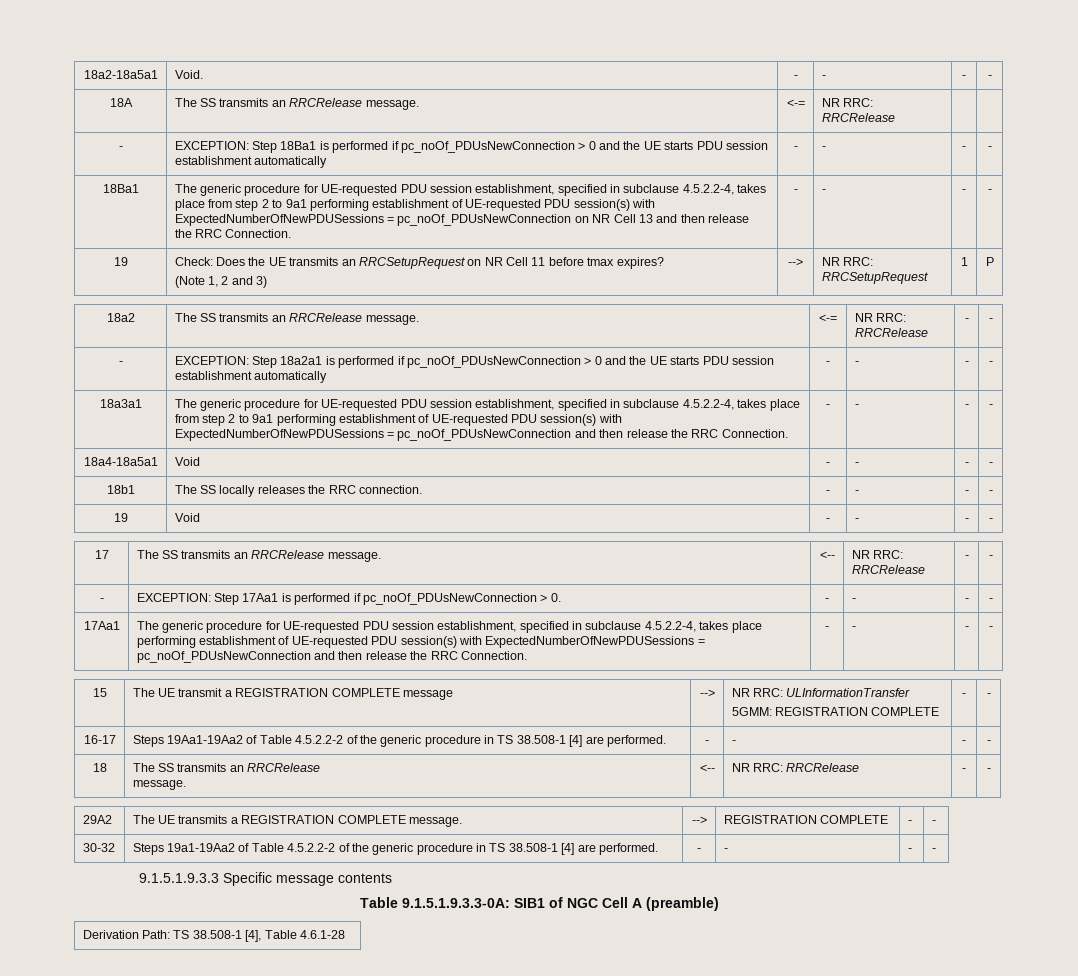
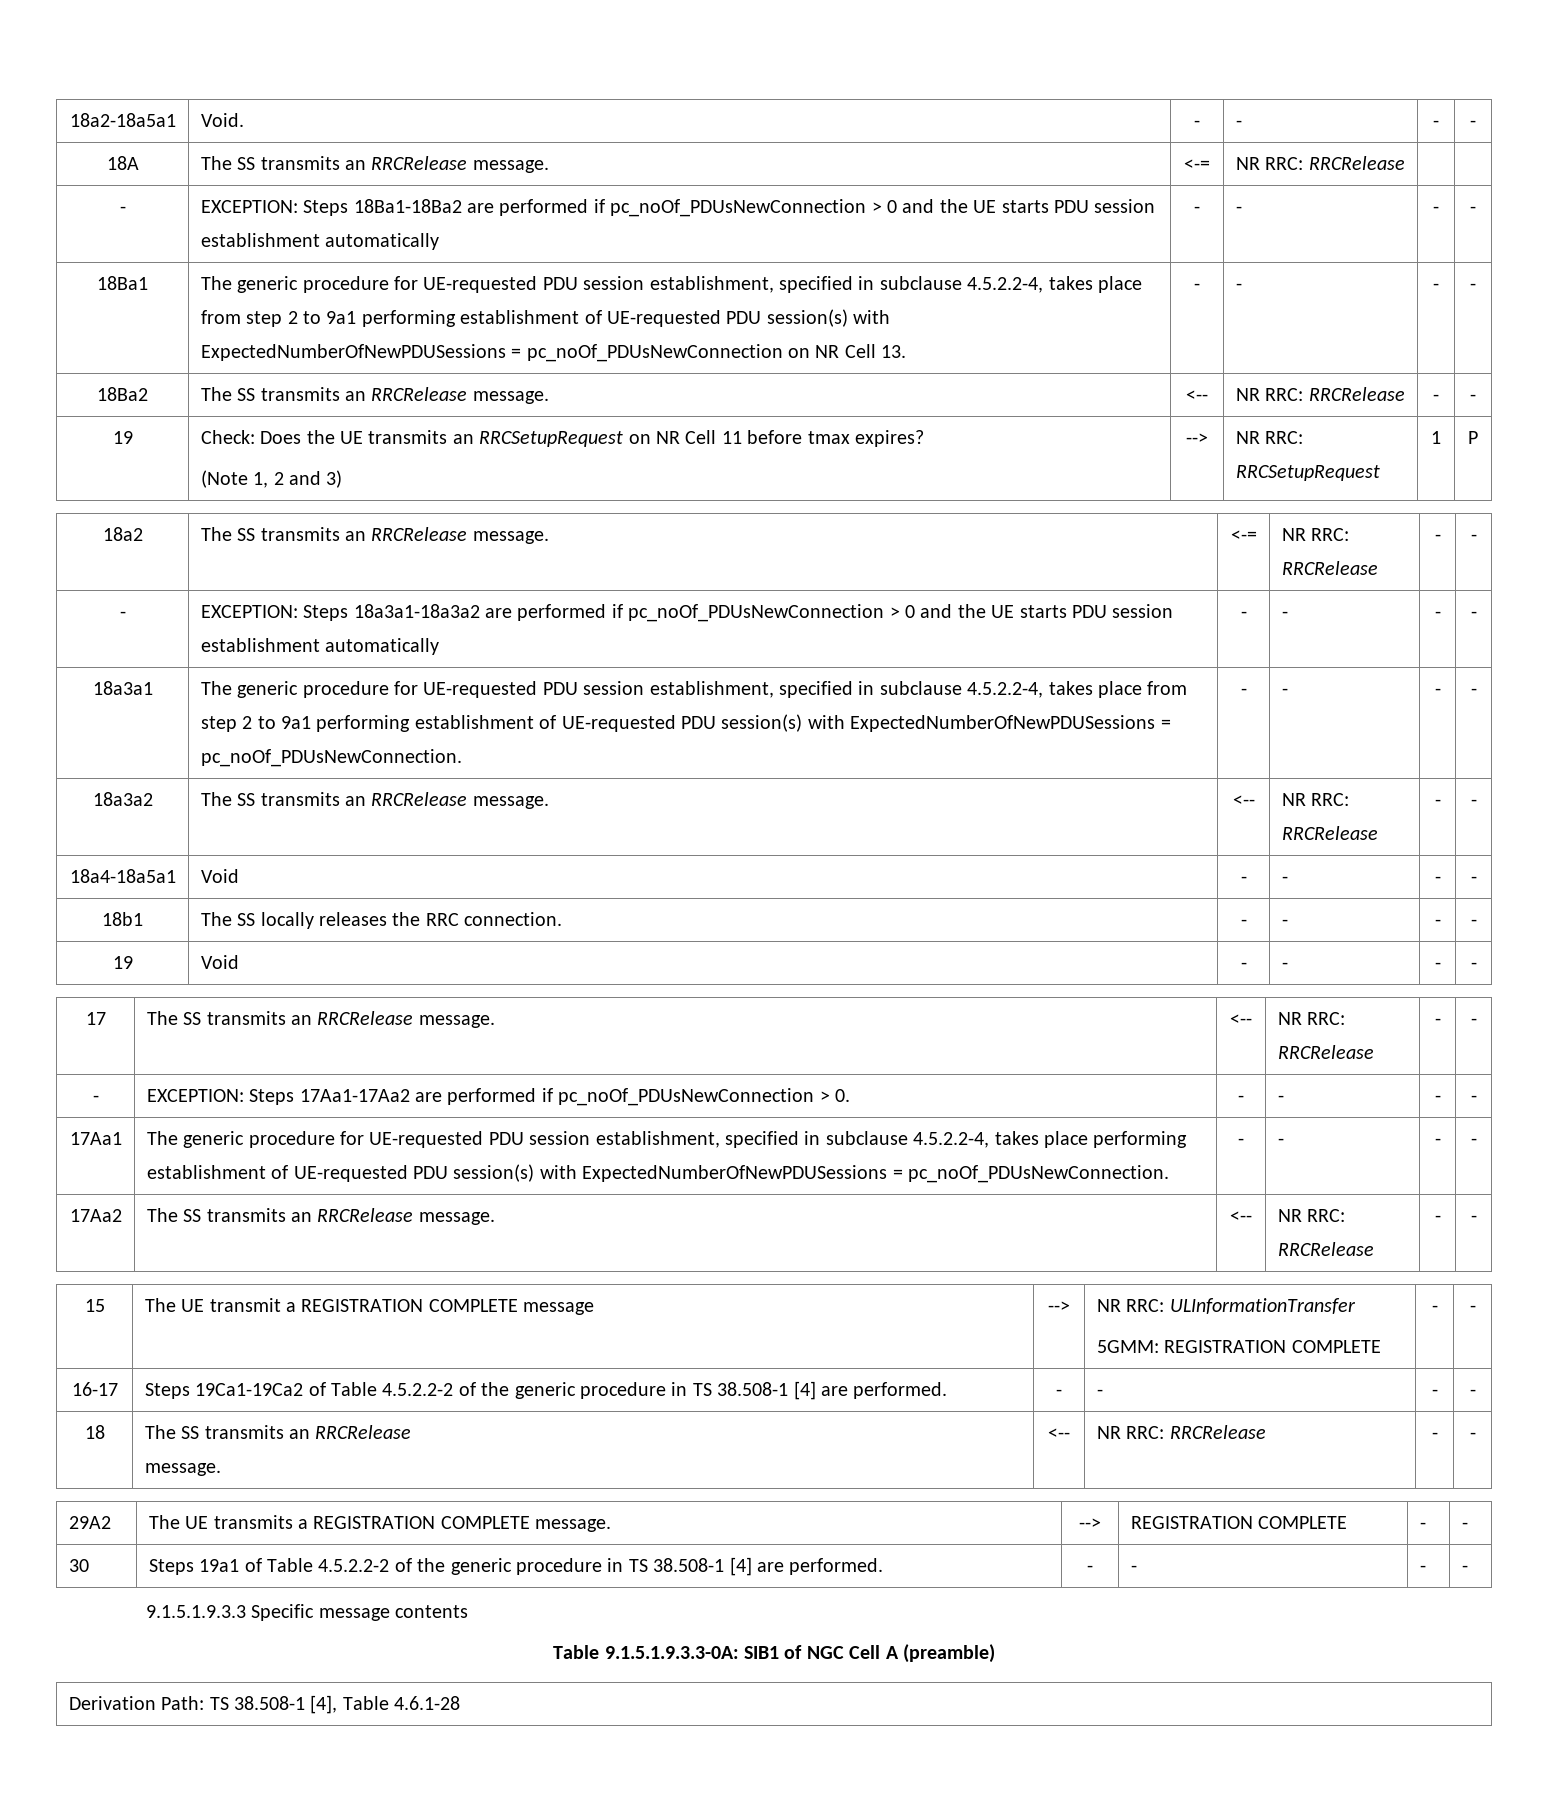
- - | EXCEPTION: Step 18Ba1 is performed if pc_noOf_PDUsNewConnection > 0 and the UE starts PDU session establishment automatically | - | - | - | -
+ - | EXCEPTION: Steps 18Ba1-18Ba2 are performed if pc_noOf_PDUsNewConnection > 0 and the UE starts PDU session establishment automatically | - | - | - | -
- The generic procedure for UE-requested PDU session establishment, specified in subclause 4.5.2.2-4, takes place from step 2 to 9a1 performing establishment of UE-requested PDU session(s) with ExpectedNumberOfNewPDUSessions = pc_noOf_PDUsNewConnection on NR Cell 13 and then release the RRC Connection. | - | - | - | -
+ The generic procedure for UE-requested PDU session establishment, specified in subclause 4.5.2.2-4, takes place from step 2 to 9a1 performing establishment of UE-requested PDU session(s) with ExpectedNumberOfNewPDUSessions = pc_noOf_PDUsNewConnection on NR Cell 13. | - | - | - | -
+ 18Ba2 | The SS transmits an RRCRelease message. | <-- | NR RRC: RRCRelease | - | -
- - | EXCEPTION: Step 18a2a1 is performed if pc_noOf_PDUsNewConnection > 0 and the UE starts PDU session establishment automatically | - | - | - | -
+ - | EXCEPTION: Steps 18a3a1-18a3a2 are performed if pc_noOf_PDUsNewConnection > 0 and the UE starts PDU session establishment automatically | - | - | - | -
- 18a3a1 | The generic procedure for UE-requested PDU session establishment, specified in subclause 4.5.2.2-4, takes place from step 2 to 9a1 performing establishment of UE-requested PDU session(s) with ExpectedNumberOfNewPDUSessions = pc_noOf_PDUsNewConnection and then release the RRC Connection. | - | - | - | -
+ 18a3a1 | The generic procedure for UE-requested PDU session establishment, specified in subclause 4.5.2.2-4, takes place from step 2 to 9a1 performing establishment of UE-requested PDU session(s) with ExpectedNumberOfNewPDUSessions = pc_noOf_PDUsNewConnection. | - | - | - | -
+ 18a3a2 | The SS transmits an RRCRelease message. | <-- | NR RRC: RRCRelease | - | -
- - | EXCEPTION: Step 17Aa1 is performed if pc_noOf_PDUsNewConnection > 0. | - | - | - | -
+ - | EXCEPTION: Steps 17Aa1-17Aa2 are performed if pc_noOf_PDUsNewConnection > 0. | - | - | - | -
- 17Aa1 | The generic procedure for UE-requested PDU session establishment, specified in subclause 4.5.2.2-4, takes place performing establishment of UE-requested PDU session(s) with ExpectedNumberOfNewPDUSessions = pc_noOf_PDUsNewConnection and then release the RRC Connection. | - | - | - | -
+ 17Aa1 | The generic procedure for UE-requested PDU session establishment, specified in subclause 4.5.2.2-4, takes place performing establishment of UE-requested PDU session(s) with ExpectedNumberOfNewPDUSessions = pc_noOf_PDUsNewConnection. | - | - | - | -
+ 17Aa2 | The SS transmits an RRCRelease message. | <-- | NR RRC: RRCRelease | - | -
- 16-17 | Steps 19Aa1-19Aa2 of Table 4.5.2.2-2 of the generic procedure in TS 38.508-1 [4] are performed. | - | - | - | -
+ 16-17 | Steps 19Ca1-19Ca2 of Table 4.5.2.2-2 of the generic procedure in TS 38.508-1 [4] are performed. | - | - | - | -
- 30-32 | Steps 19a1-19Aa2 of Table 4.5.2.2-2 of the generic procedure in TS 38.508-1 [4] are performed. | - | - | - | -
+ 30 | Steps 19a1 of Table 4.5.2.2-2 of the generic procedure in TS 38.508-1 [4] are performed. | - | - | - | -

